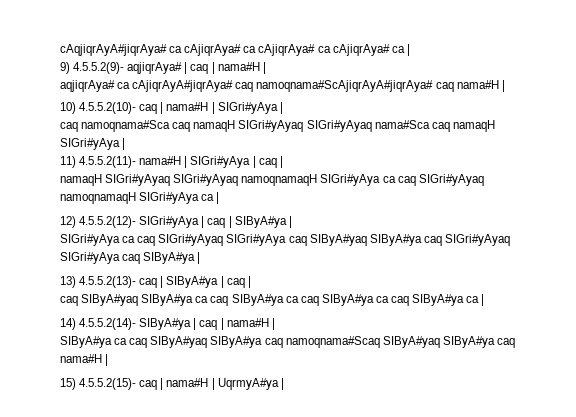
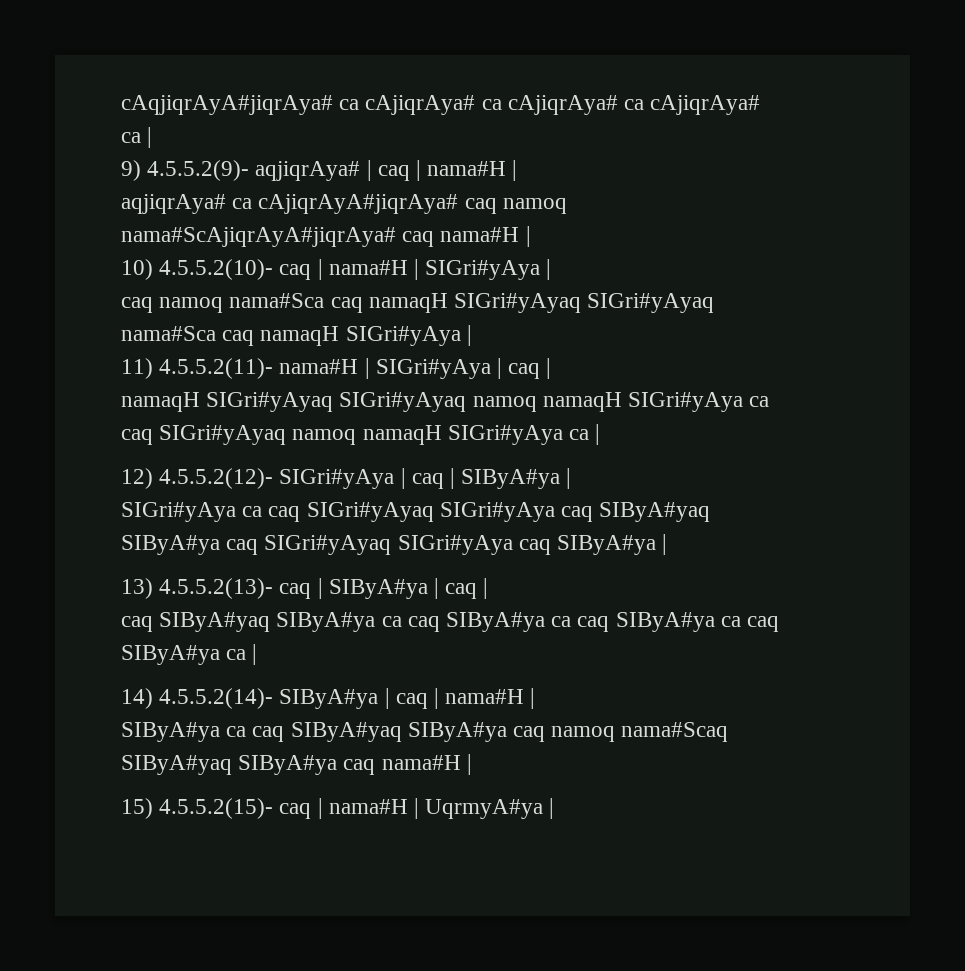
- aqjiqrAya# ca cAjiqrAyA#jiqrAya# caq namoqnama#ScAjiqrAyA#jiqrAya# caq nama#H |
+ aqjiqrAya# ca cAjiqrAyA#jiqrAya# caq namoq nama#ScAjiqrAyA#jiqrAya# caq nama#H |
- caq namoqnama#Sca caq namaqH SIGri#yAyaq SIGri#yAyaq nama#Sca caq namaqH SIGri#yAya |
+ caq namoq nama#Sca caq namaqH SIGri#yAyaq SIGri#yAyaq nama#Sca caq namaqH SIGri#yAya |
- namaqH SIGri#yAyaq SIGri#yAyaq namoqnamaqH SIGri#yAya ca caq SIGri#yAyaq namoqnamaqH SIGri#yAya ca |
+ namaqH SIGri#yAyaq SIGri#yAyaq namoq namaqH SIGri#yAya ca caq SIGri#yAyaq namoq namaqH SIGri#yAya ca |
- SIByA#ya ca caq SIByA#yaq SIByA#ya caq namoqnama#Scaq SIByA#yaq SIByA#ya caq nama#H |
+ SIByA#ya ca caq SIByA#yaq SIByA#ya caq namoq nama#Scaq SIByA#yaq SIByA#ya caq nama#H |

